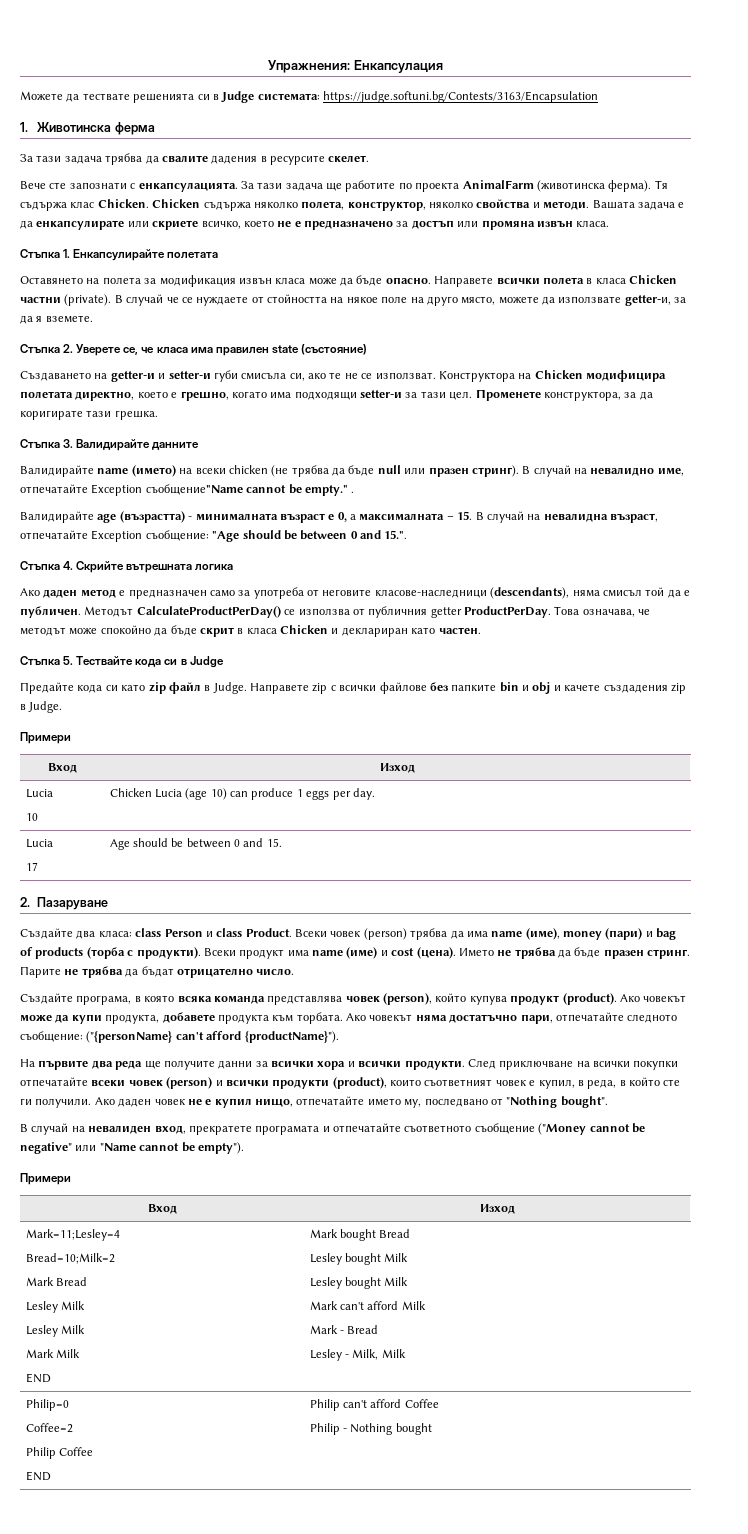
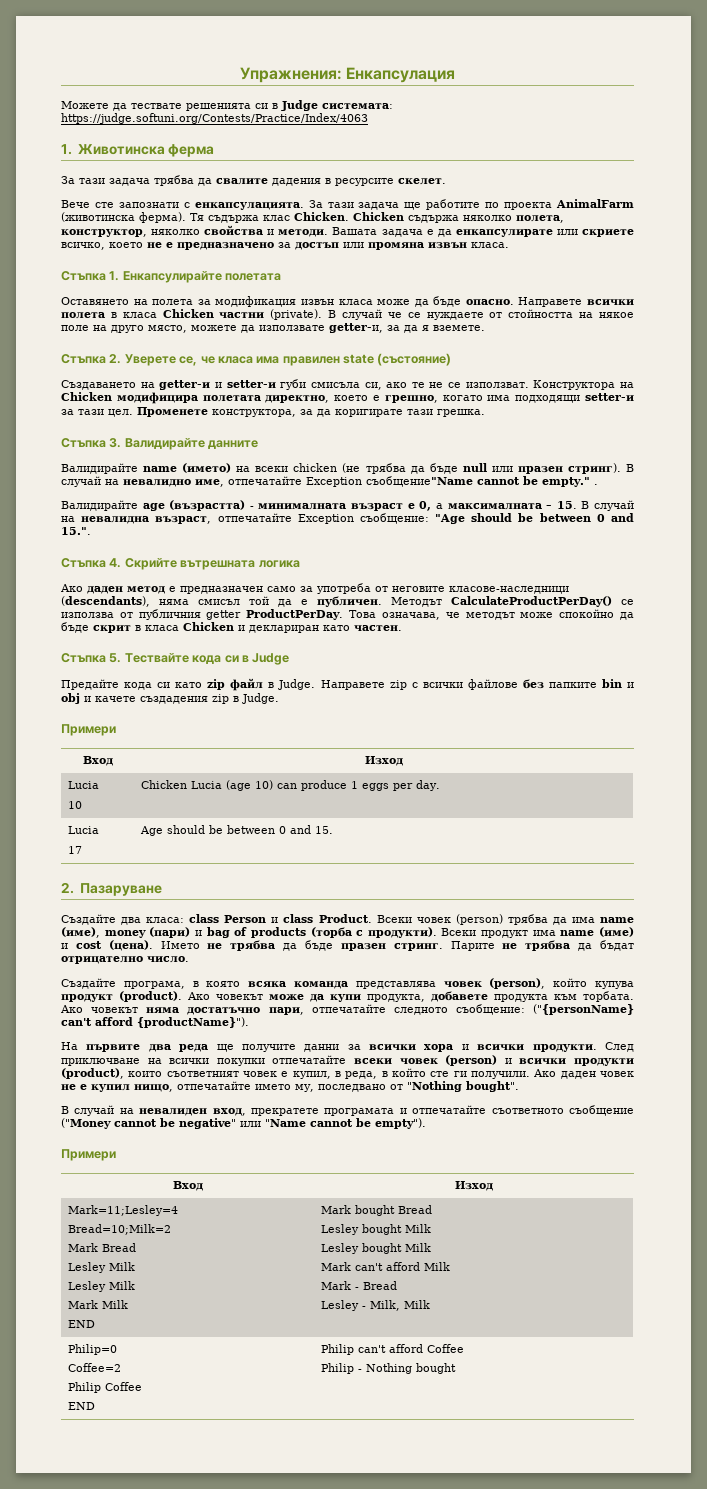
- Можете да тествате решенията си в Judge системата: https://judge.softuni.bg/Contests/3163/Encapsulation
+ Можете да тествате решенията си в Judge системата: https://judge.softuni.org/Contests/Practice/Index/4063

